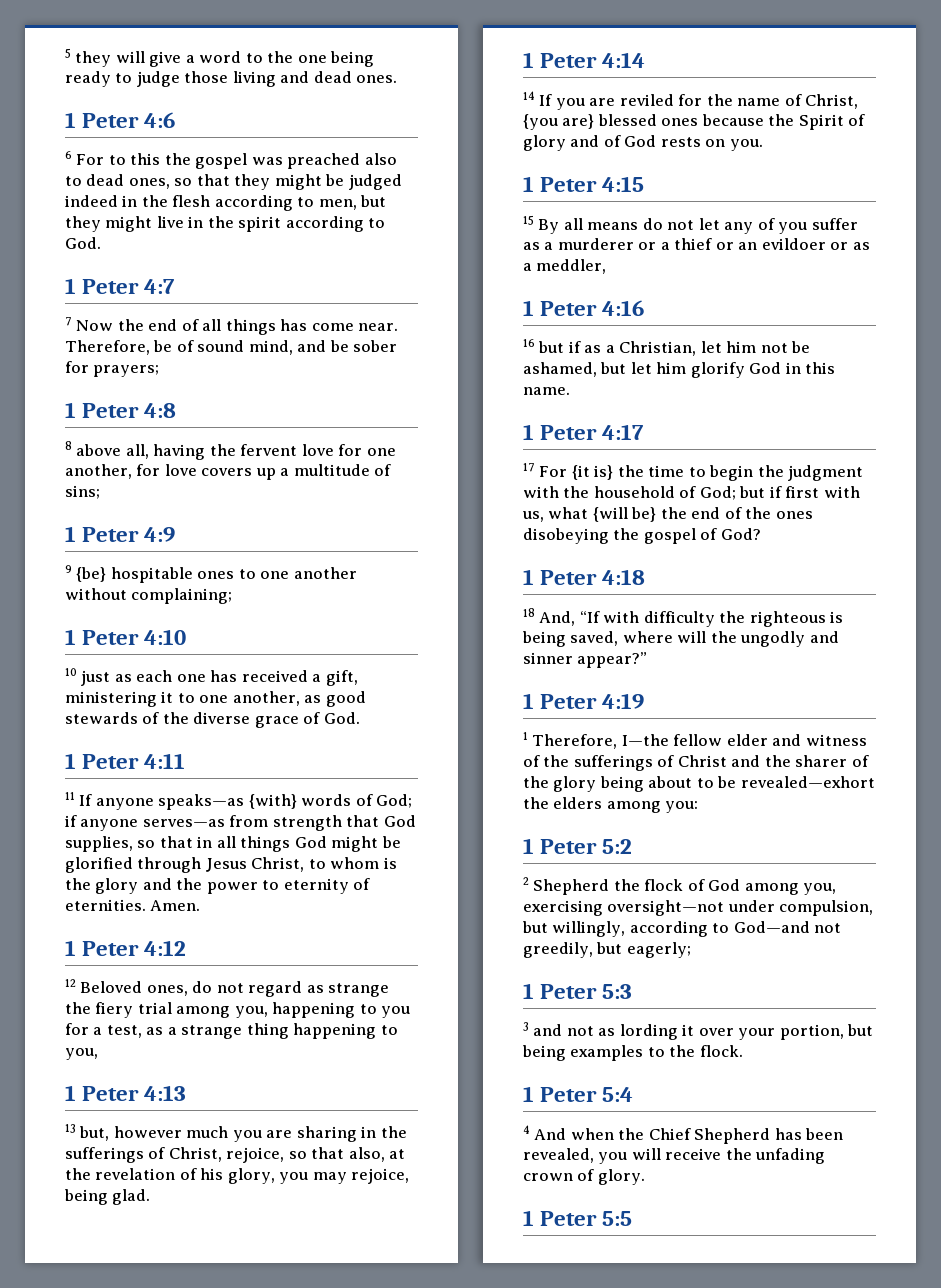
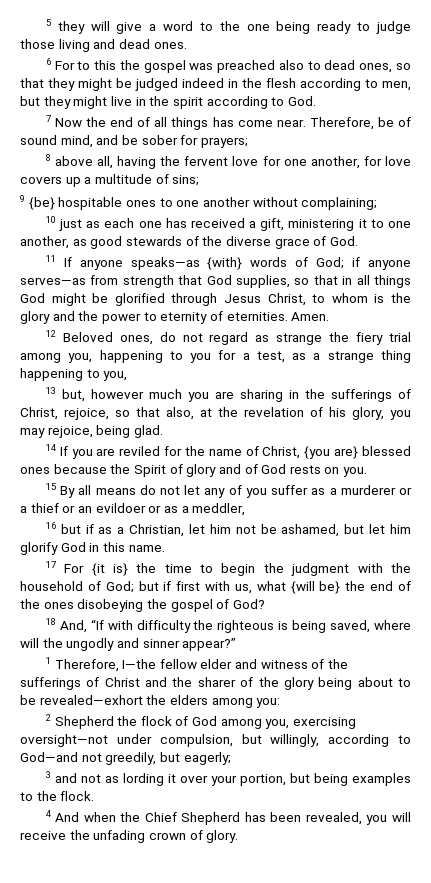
- 1 Peter 4:6
- 1 Peter 4:7
- 1 Peter 4:8
- 1 Peter 4:9
- 1 Peter 4:10
- 1 Peter 4:11
- 1 Peter 4:12
- 1 Peter 4:13
- 1 Peter 4:14
- 1 Peter 4:15
- 1 Peter 4:16
- 1 Peter 4:17
- 1 Peter 4:18
- 1 Peter 4:19
- 1 Peter 5:2
- 1 Peter 5:3
- 1 Peter 5:4
- 1 Peter 5:5

